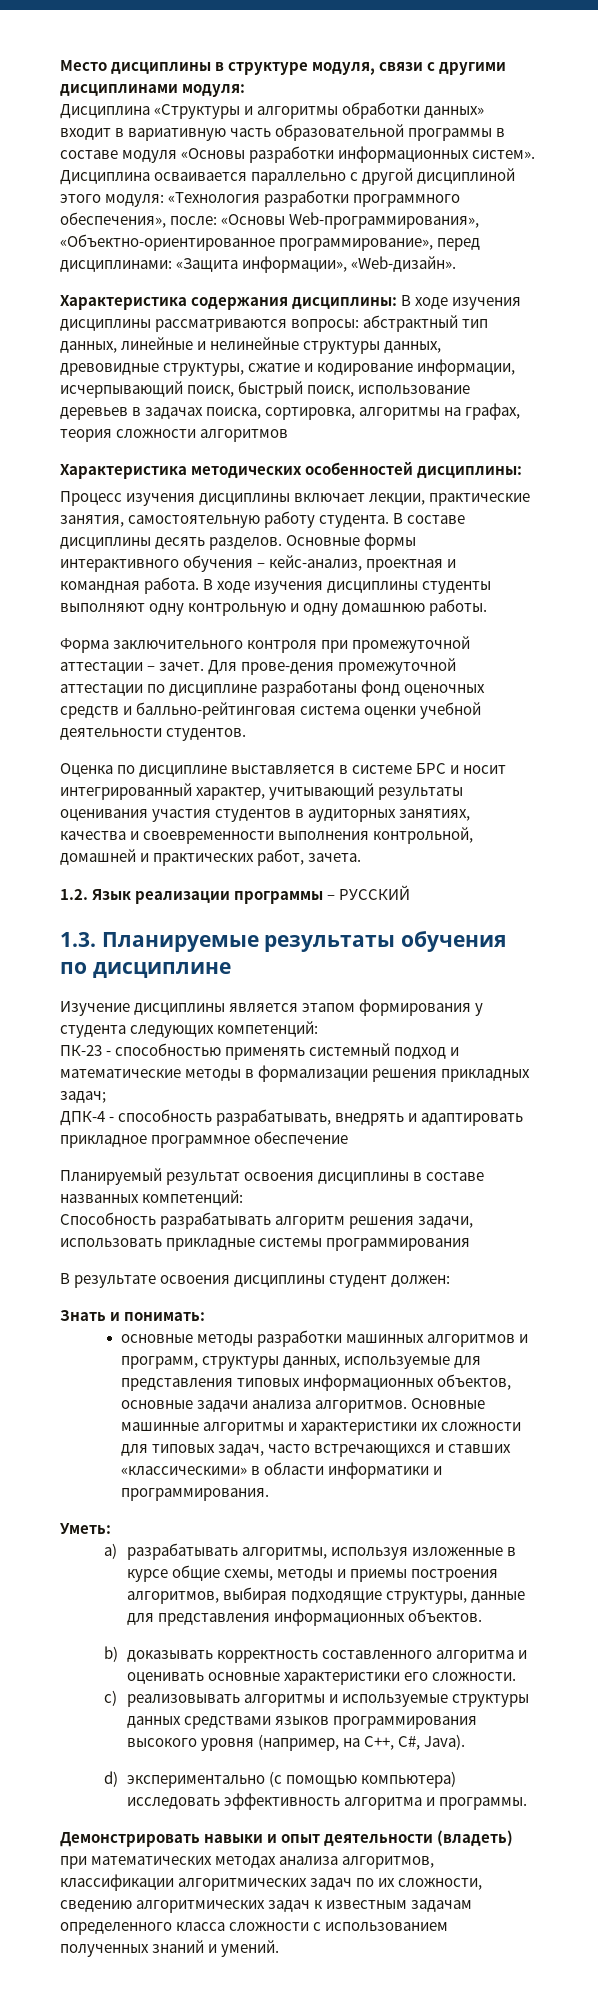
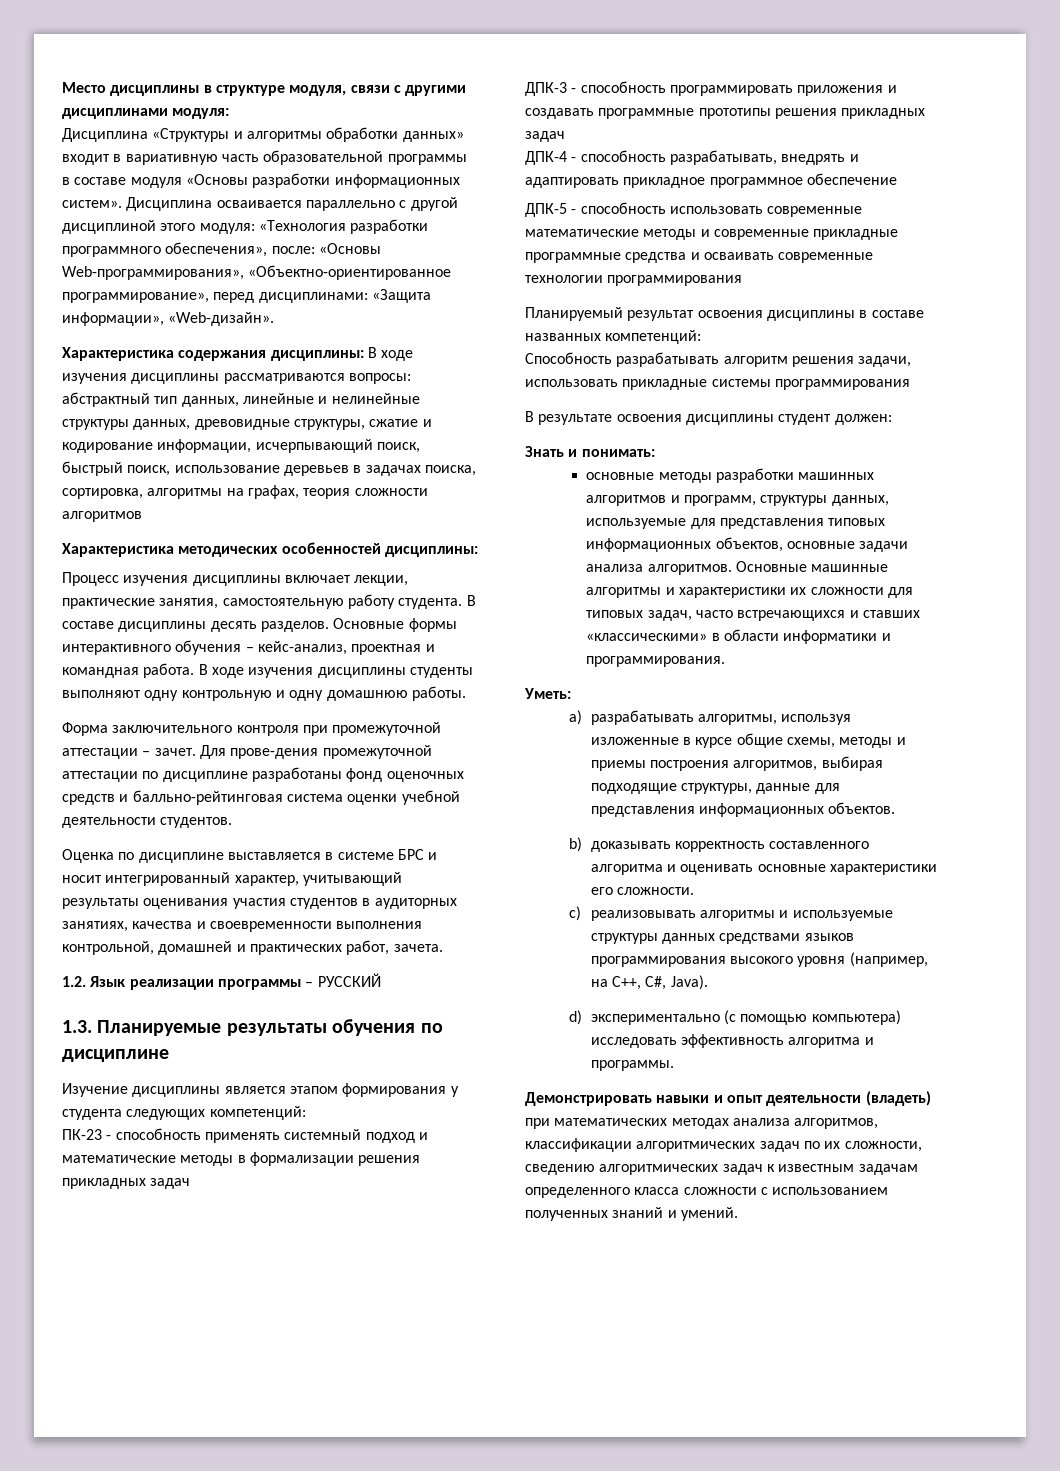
- ПК-23 - способностью применять системный подход и математические методы в формализации решения прикладных задач;
+ ПК-23 - способность применять системный подход и математические методы в формализации решения прикладных задач
+ ДПК-3 - способность программировать приложения и создавать программные прототипы решения прикладных задач
+ ДПК-5 - способность использовать современные математические методы и современные прикладные программные средства и осваивать современные технологии программирования

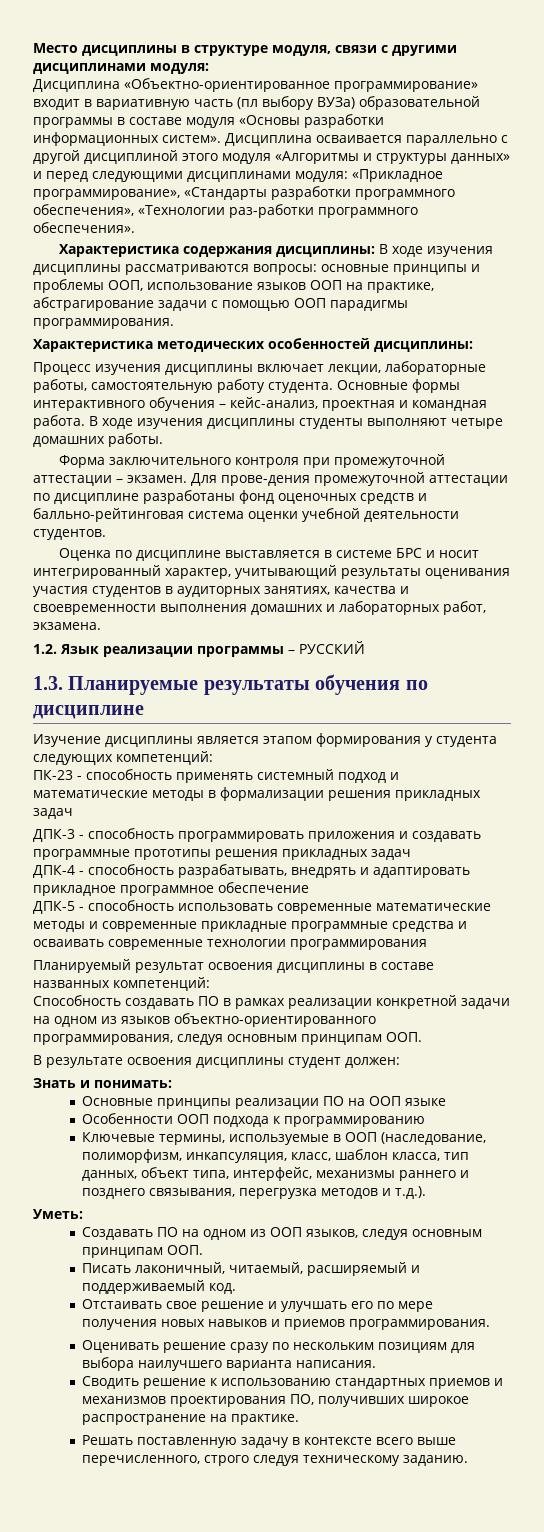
- Дисциплина «Структуры и алгоритмы обработки данных» входит в вариативную часть образовательной программы в составе модуля «Основы разработки информационных систем».
+ Дисциплина «Объектно-ориентированное программирование» входит в вариативную часть (пл выбору ВУЗа) образовательной программы в составе модуля «Основы разработки информационных систем».
- Дисциплина осваивается параллельно с другой дисциплиной этого модуля: «Технология разработки программного обеспечения», после: «Основы Web-программирования», «Объектно-ориентированное программирование», перед дисциплинами: «Защита информации», «Web-дизайн».
+ Дисциплина осваивается параллельно с другой дисциплиной этого модуля «Алгоритмы и структуры данных» и перед следующими дисциплинами модуля: «Прикладное программирование», «Стандарты разработки программного обеспечения», «Технологии раз-работки программного обеспечения».
- Характеристика содержания дисциплины: В ходе изучения дисциплины рассматриваются вопросы: абстрактный тип данных, линейные и нелинейные структуры данных, древовидные структуры, сжатие и кодирование информации, исчерпывающий поиск, быстрый поиск, использование деревьев в задачах поиска, сортировка, алгоритмы на графах, теория сложности алгоритмов
+ Характеристика содержания дисциплины: В ходе изучения дисциплины рассматриваются вопросы: основные принципы и проблемы ООП, использование языков ООП на практике, абстрагирование задачи с помощью ООП парадигмы программирования.
- Процесс изучения дисциплины включает лекции, практические занятия, самостоятельную работу студента.
+ Процесс изучения дисциплины включает лекции, лабораторные работы, самостоятельную работу студента.
- В составе дисциплины десять разделов.
- В ходе изучения дисциплины студенты выполняют одну контрольную и одну домашнюю работы.
+ В ходе изучения дисциплины студенты выполняют четыре домашних работы.
- Форма заключительного контроля при промежуточной аттестации – зачет.
+ Форма заключительного контроля при промежуточной аттестации – экзамен.
- Оценка по дисциплине выставляется в системе БРС и носит интегрированный характер, учитывающий результаты оценивания участия студентов в аудиторных занятиях, качества и своевременности выполнения контрольной, домашней и практических работ, зачета.
+ Оценка по дисциплине выставляется в системе БРС и носит интегрированный характер, учитывающий результаты оценивания участия студентов в аудиторных занятиях, качества и своевременности выполнения домашних и лабораторных работ, экзамена.
- Способность разрабатывать алгоритм решения задачи, использовать прикладные системы программирования
+ Способность создавать ПО в рамках реализации конкретной задачи на одном из языков объектно-ориентированного программирования, следуя основным принципам ООП.
- основные методы разработки машинных алгоритмов и программ, структуры данных, используемые для представления типовых информационных объектов, основные задачи анализа алгоритмов. Основные машинные алгоритмы и характеристики их сложности для типовых задач, часто встречающихся и ставших «классическими» в области информатики и программирования.
+ Основные принципы реализации ПО на ООП языке
+ Особенности ООП подхода к программированию
+ Ключевые термины, используемые в ООП (наследование, полиморфизм, инкапсуляция, класс, шаблон класса, тип данных, объект типа, интерфейс, механизмы раннего и позднего связывания, перегрузка методов и т.д.).
  Уметь:
- a) разрабатывать алгоритмы, используя изложенные в курсе общие схемы, методы и приемы построения алгоритмов, выбирая подходящие структуры, данные для представления информационных объектов.
- b) доказывать корректность составленного алгоритма и оценивать основные характеристики его сложности.
- c) реализовывать алгоритмы и используемые структуры данных средствами языков программирования высокого уровня (например, на C++, C#, Java).
- d) экспериментально (с помощью компьютера) исследовать эффективность алгоритма и программы.
- Демонстрировать навыки и опыт деятельности (владеть) при математических методах анализа алгоритмов, классификации алгоритмических задач по их сложности, сведению алгоритмических задач к известным задачам определенного класса сложности с использованием полученных знаний и умений.
+ Создавать ПО на одном из ООП языков, следуя основным принципам ООП.
+ Писать лаконичный, читаемый, расширяемый и поддерживаемый код.
+ Отстаивать свое решение и улучшать его по мере получения новых навыков и приемов программирования.
+ Оценивать решение сразу по нескольким позициям для выбора наилучшего варианта написания.
+ Сводить решение к использованию стандартных приемов и механизмов проектирования ПО, получивших широкое распространение на практике.
+ Решать поставленную задачу в контексте всего выше перечисленного, строго следуя техническому заданию.

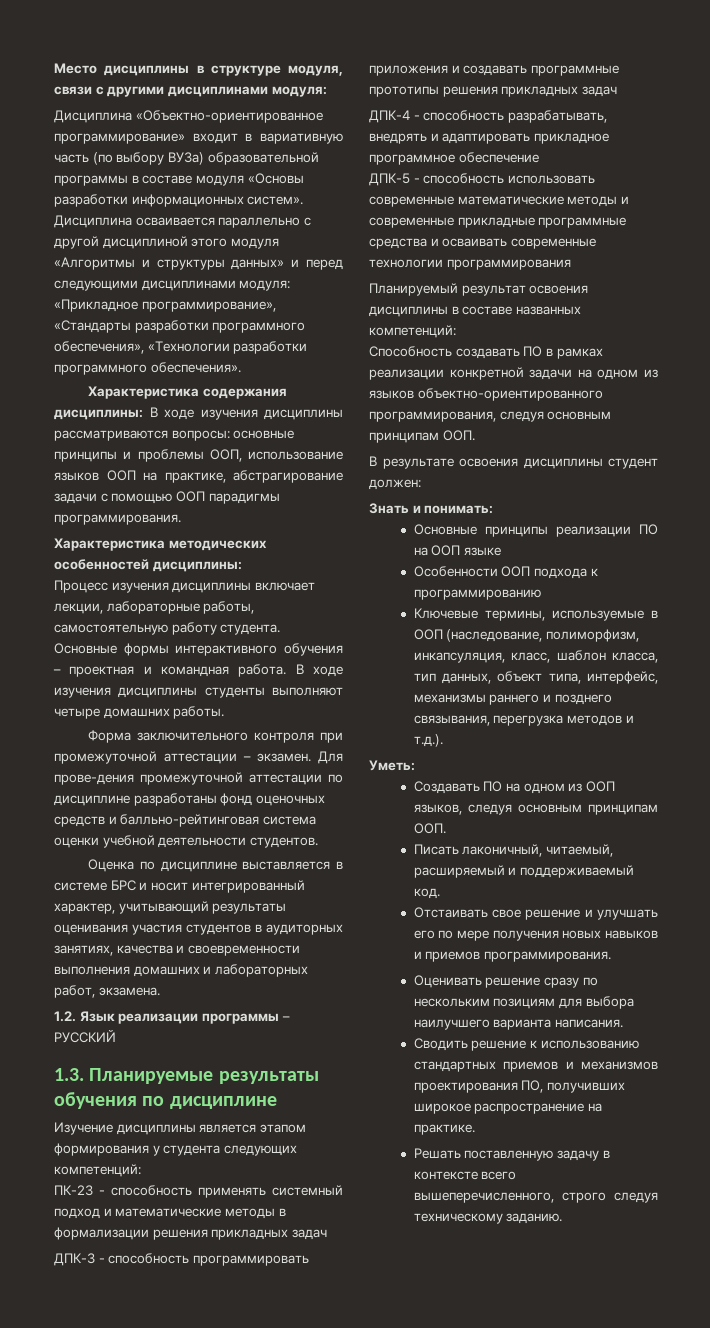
- Дисциплина «Объектно-ориентированное программирование» входит в вариативную часть (пл выбору ВУЗа) образовательной программы в составе модуля «Основы разработки информационных систем».
+ Дисциплина «Объектно-ориентированное программирование» входит в вариативную часть (по выбору ВУЗа) образовательной программы в составе модуля «Основы разработки информационных систем».
- Дисциплина осваивается параллельно с другой дисциплиной этого модуля «Алгоритмы и структуры данных» и перед следующими дисциплинами модуля: «Прикладное программирование», «Стандарты разработки программного обеспечения», «Технологии раз-работки программного обеспечения».
+ Дисциплина осваивается параллельно с другой дисциплиной этого модуля «Алгоритмы и структуры данных» и перед следующими дисциплинами модуля: «Прикладное программирование», «Стандарты разработки программного обеспечения», «Технологии разработки программного обеспечения».
- Основные формы интерактивного обучения – кейс-анализ, проектная и командная работа.
+ Основные формы интерактивного обучения – проектная и командная работа.
- Решать поставленную задачу в контексте всего выше перечисленного, строго следуя техническому заданию.
+ Решать поставленную задачу в контексте всего вышеперечисленного, строго следуя техническому заданию.

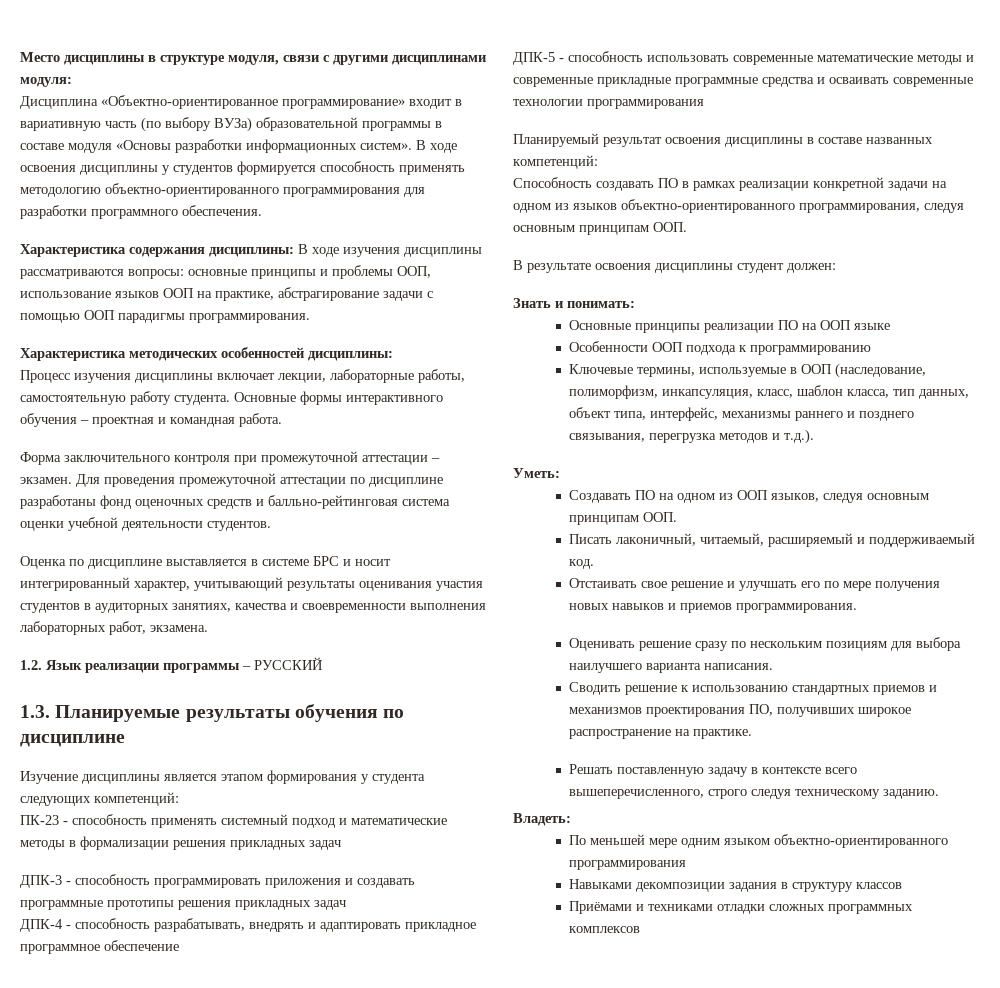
- Дисциплина осваивается параллельно с другой дисциплиной этого модуля «Алгоритмы и структуры данных» и перед следующими дисциплинами модуля: «Прикладное программирование», «Стандарты разработки программного обеспечения», «Технологии разработки программного обеспечения».
+ В ходе освоения дисциплины у студентов формируется способность применять методологию объектно-ориентированного программирования для разработки программного обеспечения.
- В ходе изучения дисциплины студенты выполняют четыре домашних работы.
- Для прове-дения промежуточной аттестации по дисциплине разработаны фонд оценочных средств и балльно-рейтинговая система оценки учебной деятельности студентов.
+ Для проведения промежуточной аттестации по дисциплине разработаны фонд оценочных средств и балльно-рейтинговая система оценки учебной деятельности студентов.
- Оценка по дисциплине выставляется в системе БРС и носит интегрированный характер, учитывающий результаты оценивания участия студентов в аудиторных занятиях, качества и своевременности выполнения домашних и лабораторных работ, экзамена.
+ Оценка по дисциплине выставляется в системе БРС и носит интегрированный характер, учитывающий результаты оценивания участия студентов в аудиторных занятиях, качества и своевременности выполнения лабораторных работ, экзамена.
+ Владеть:
+ По меньшей мере одним языком объектно-ориентированного программирования
+ Навыками декомпозиции задания в структуру классов
+ Приёмами и техниками отладки сложных программных комплексов

